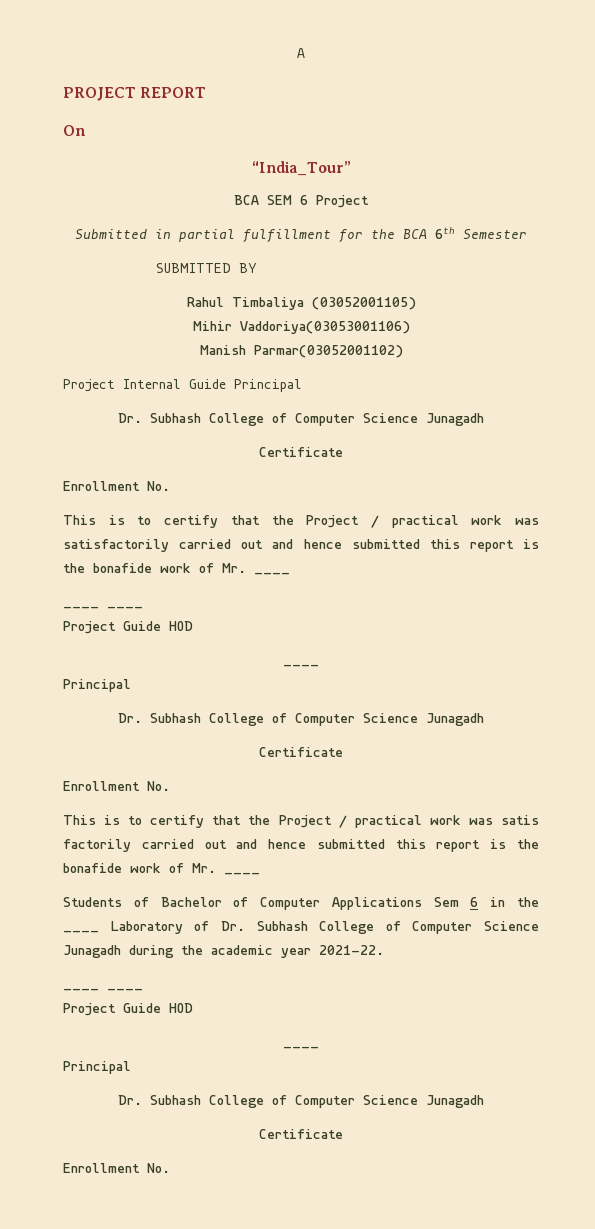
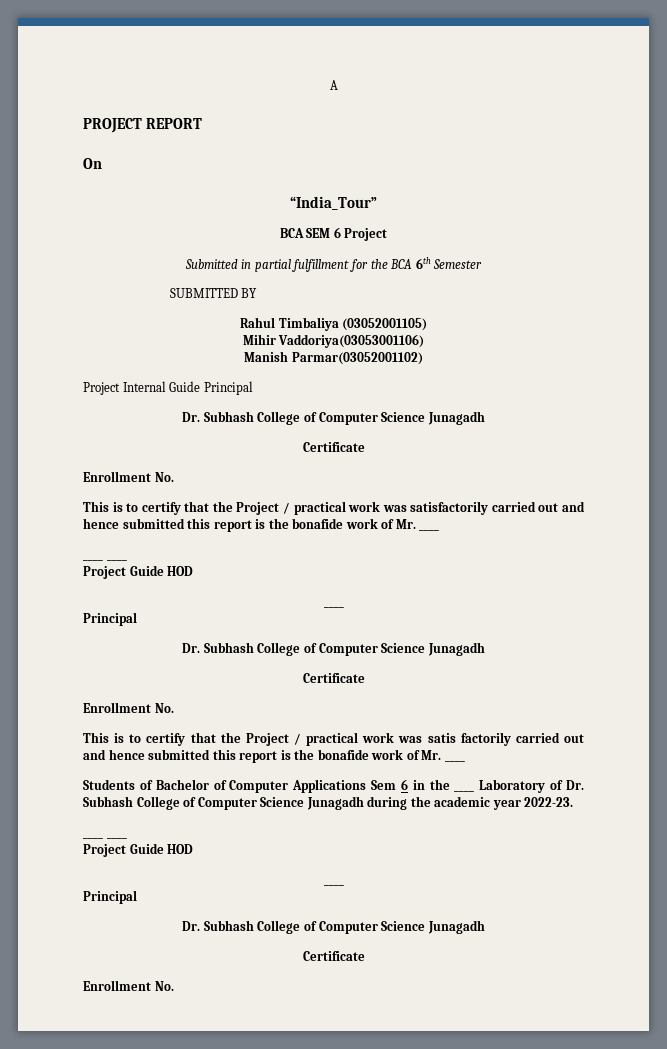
- Students of Bachelor of Computer Applications Sem 6 in the ____ Laboratory of Dr. Subhash College of Computer Science Junagadh during the academic year 2021-22.
+ Students of Bachelor of Computer Applications Sem 6 in the ____ Laboratory of Dr. Subhash College of Computer Science Junagadh during the academic year 2022-23.

